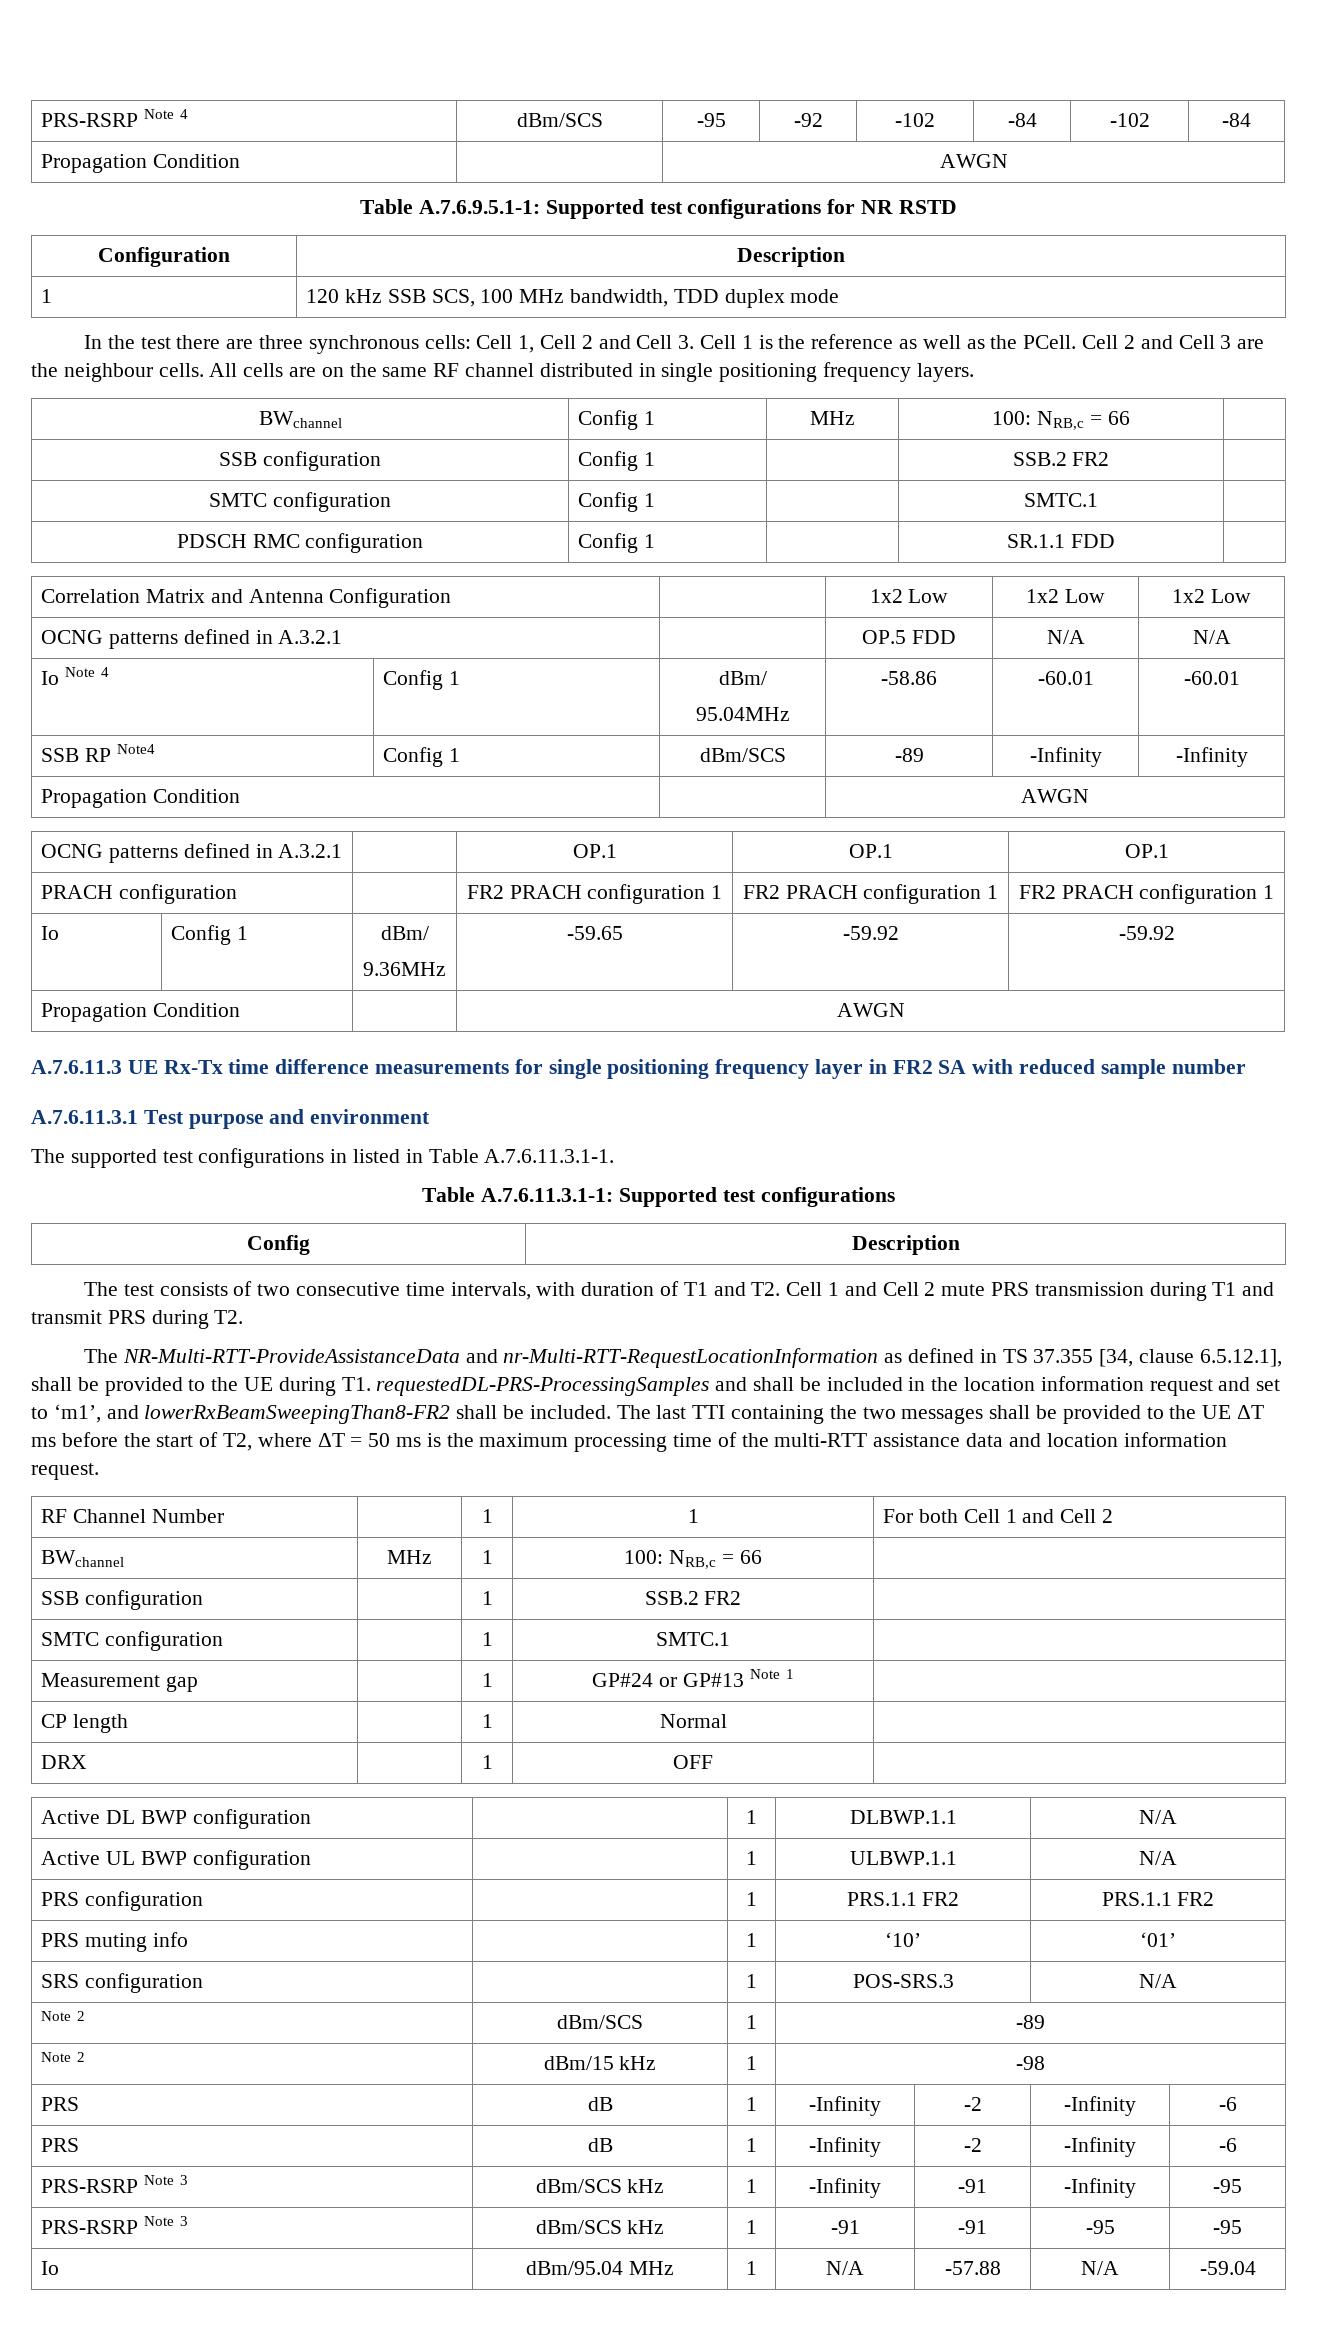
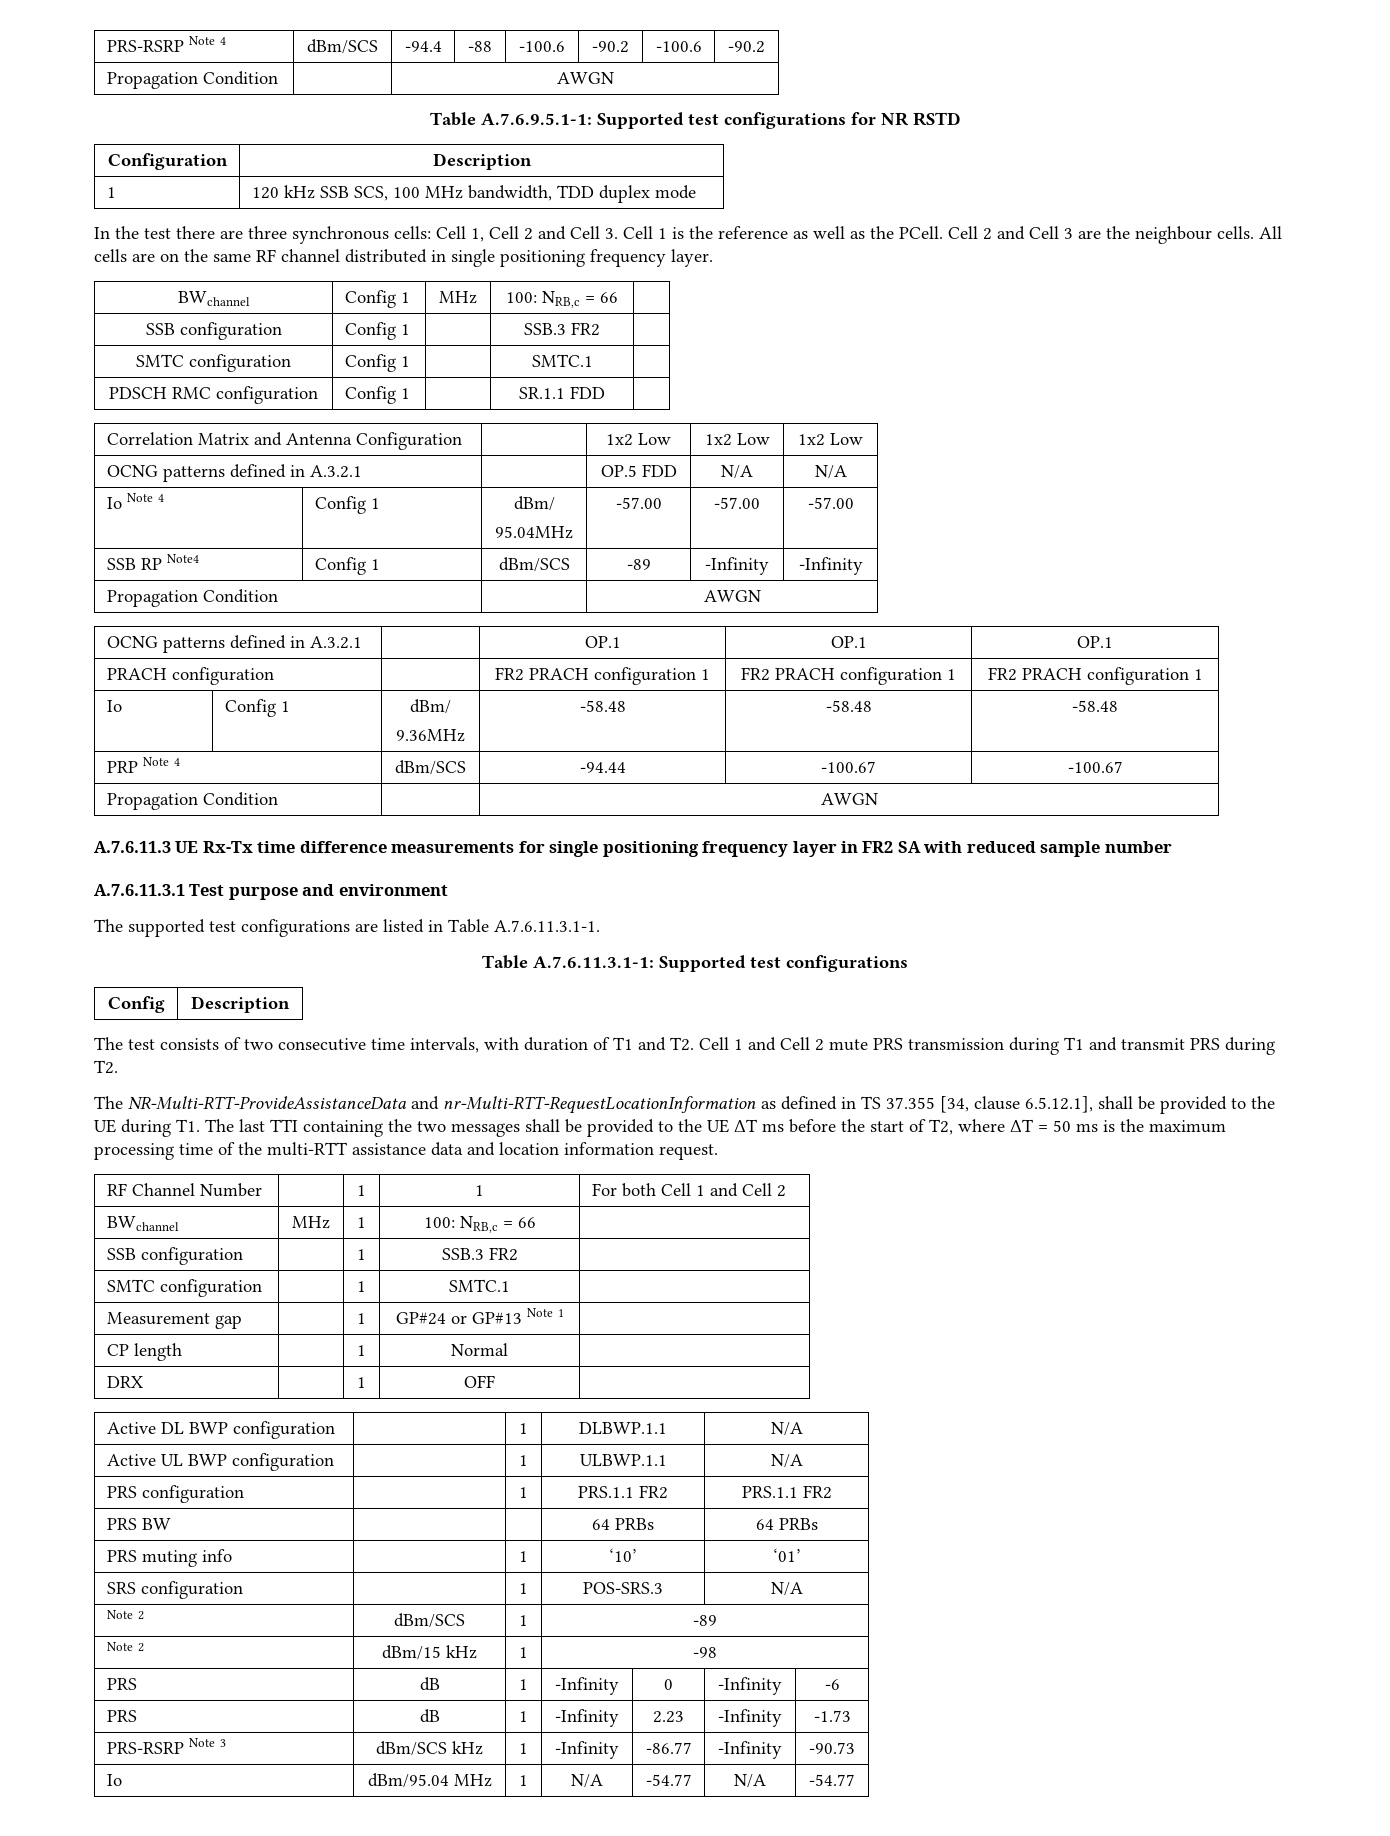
- PRS-RSRP Note 4 | dBm/SCS | -95 | -92 | -102 | -84 | -102 | -84
+ PRS-RSRP Note 4 | dBm/SCS | -94.4 | -88 | -100.6 | -90.2 | -100.6 | -90.2
- All cells are on the same RF channel distributed in single positioning frequency layers.
+ All cells are on the same RF channel distributed in single positioning frequency layer.
- SSB configuration | Config 1 | | SSB.2 FR2 |
+ SSB configuration | Config 1 | | SSB.3 FR2 |
  Io Note 4 | Config 1 | dBm/
- 95.04MHz | -58.86 | -60.01 | -60.01
+ 95.04MHz | -57.00 | -57.00 | -57.00
  Io | Config 1 | dBm/
- 9.36MHz | -59.65 | -59.92 | -59.92
+ 9.36MHz | -58.48 | -58.48 | -58.48
+ PRP Note 4 | dBm/SCS | -94.44 | -100.67 | -100.67
- The supported test configurations in listed in Table A.7.6.11.3.1-1.
+ The supported test configurations are listed in Table A.7.6.11.3.1-1.
- The NR-Multi-RTT-ProvideAssistanceData and nr-Multi-RTT-RequestLocationInformation as defined in TS 37.355 [34, clause 6.5.12.1], shall be provided to the UE during T1. requestedDL-PRS-ProcessingSamples and shall be included in the location information request and set to ‘m1’, and lowerRxBeamSweepingThan8-FR2 shall be included. The last TTI containing the two messages shall be provided to the UE ΔT ms before the start of T2, where ΔT = 50 ms is the maximum processing time of the multi-RTT assistance data and location information request.
+ The NR-Multi-RTT-ProvideAssistanceData and nr-Multi-RTT-RequestLocationInformation as defined in TS 37.355 [34, clause 6.5.12.1], shall be provided to the UE during T1. The last TTI containing the two messages shall be provided to the UE ΔT ms before the start of T2, where ΔT = 50 ms is the maximum processing time of the multi-RTT assistance data and location information request.
- SSB configuration | | 1 | SSB.2 FR2 |
+ SSB configuration | | 1 | SSB.3 FR2 |
+ PRS BW | | | 64 PRBs | 64 PRBs
  Note 2 | dBm/15 kHz | 1 | -98
- PRS | dB | 1 | -Infinity | -2 | -Infinity | -6
- PRS | dB | 1 | -Infinity | -2 | -Infinity | -6
+ PRS | dB | 1 | -Infinity | 0 | -Infinity | -6
+ PRS | dB | 1 | -Infinity | 2.23 | -Infinity | -1.73
- PRS-RSRP Note 3 | dBm/SCS kHz | 1 | -Infinity | -91 | -Infinity | -95
- PRS-RSRP Note 3 | dBm/SCS kHz | 1 | -91 | -91 | -95 | -95
+ PRS-RSRP Note 3 | dBm/SCS kHz | 1 | -Infinity | -86.77 | -Infinity | -90.73
- Io | dBm/95.04 MHz | 1 | N/A | -57.88 | N/A | -59.04
+ Io | dBm/95.04 MHz | 1 | N/A | -54.77 | N/A | -54.77

